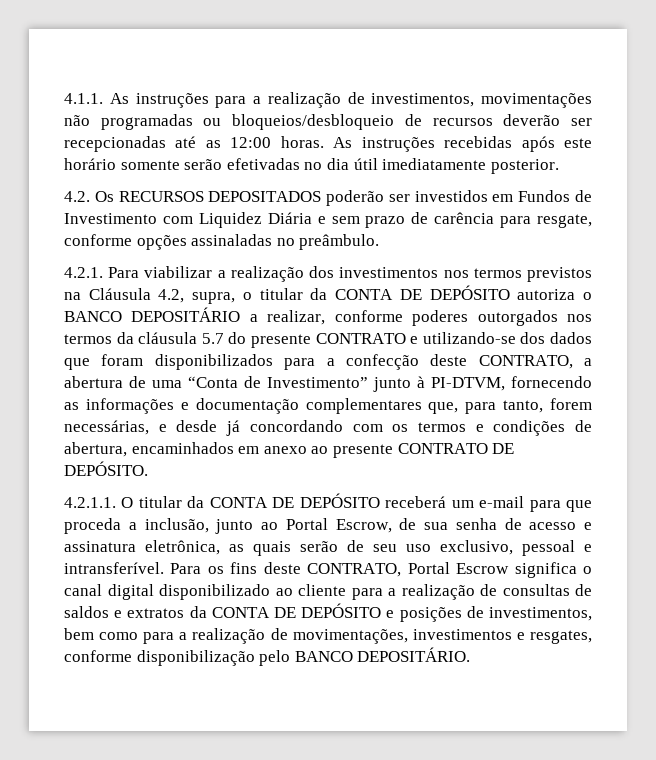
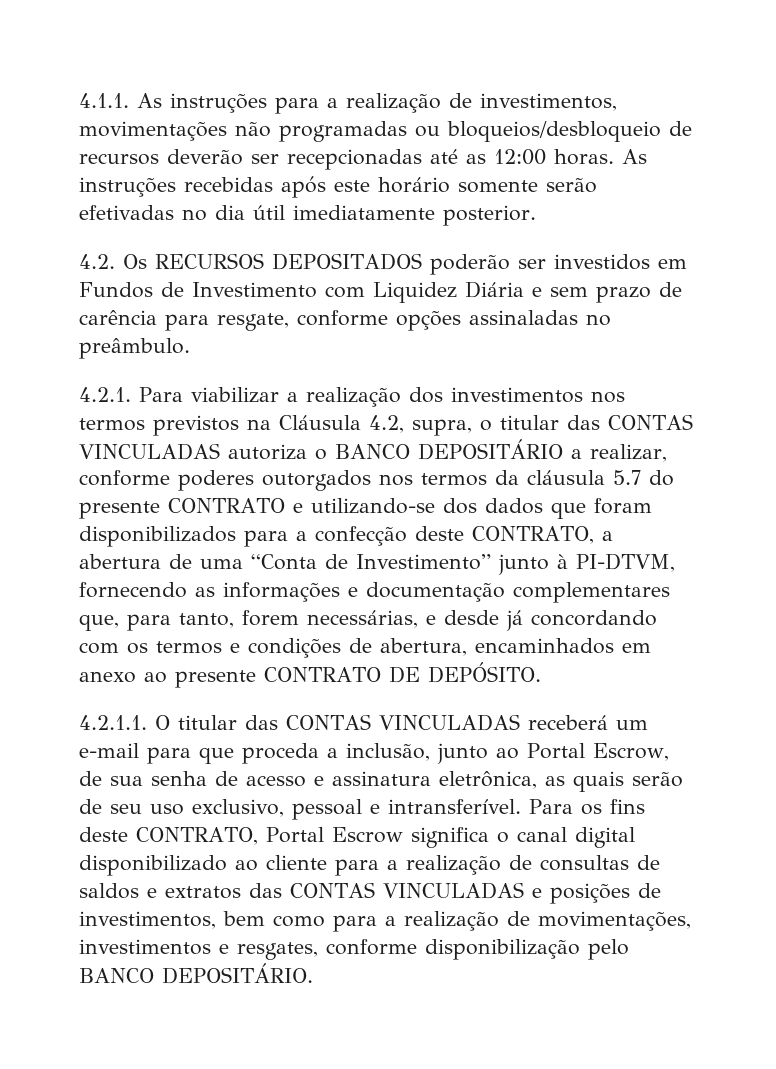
- 4.2.1. Para viabilizar a realização dos investimentos nos termos previstos na Cláusula 4.2, supra, o titular da CONTA DE DEPÓSITO autoriza o BANCO DEPOSITÁRIO a realizar, conforme poderes outorgados nos termos da cláusula 5.7 do presente CONTRATO e utilizando-se dos dados que foram disponibilizados para a confecção deste CONTRATO, a abertura de uma “Conta de Investimento” junto à PI-DTVM, fornecendo as informações e documentação complementares que, para tanto, forem necessárias, e desde já concordando com os termos e condições de abertura, encaminhados em anexo ao presente CONTRATO DE DEPÓSITO.
+ 4.2.1. Para viabilizar a realização dos investimentos nos termos previstos na Cláusula 4.2, supra, o titular das CONTAS VINCULADAS autoriza o BANCO DEPOSITÁRIO a realizar, conforme poderes outorgados nos termos da cláusula 5.7 do presente CONTRATO e utilizando-se dos dados que foram disponibilizados para a confecção deste CONTRATO, a abertura de uma “Conta de Investimento” junto à PI-DTVM, fornecendo as informações e documentação complementares que, para tanto, forem necessárias, e desde já concordando com os termos e condições de abertura, encaminhados em anexo ao presente CONTRATO DE DEPÓSITO.
- 4.2.1.1. O titular da CONTA DE DEPÓSITO receberá um e-mail para que proceda a inclusão, junto ao Portal Escrow, de sua senha de acesso e assinatura eletrônica, as quais serão de seu uso exclusivo, pessoal e intransferível.
+ 4.2.1.1. O titular das CONTAS VINCULADAS receberá um e-mail para que proceda a inclusão, junto ao Portal Escrow, de sua senha de acesso e assinatura eletrônica, as quais serão de seu uso exclusivo, pessoal e intransferível.
- Para os fins deste CONTRATO, Portal Escrow significa o canal digital disponibilizado ao cliente para a realização de consultas de saldos e extratos da CONTA DE DEPÓSITO e posições de investimentos, bem como para a realização de movimentações, investimentos e resgates, conforme disponibilização pelo BANCO DEPOSITÁRIO.
+ Para os fins deste CONTRATO, Portal Escrow significa o canal digital disponibilizado ao cliente para a realização de consultas de saldos e extratos das CONTAS VINCULADAS e posições de investimentos, bem como para a realização de movimentações, investimentos e resgates, conforme disponibilização pelo BANCO DEPOSITÁRIO.

